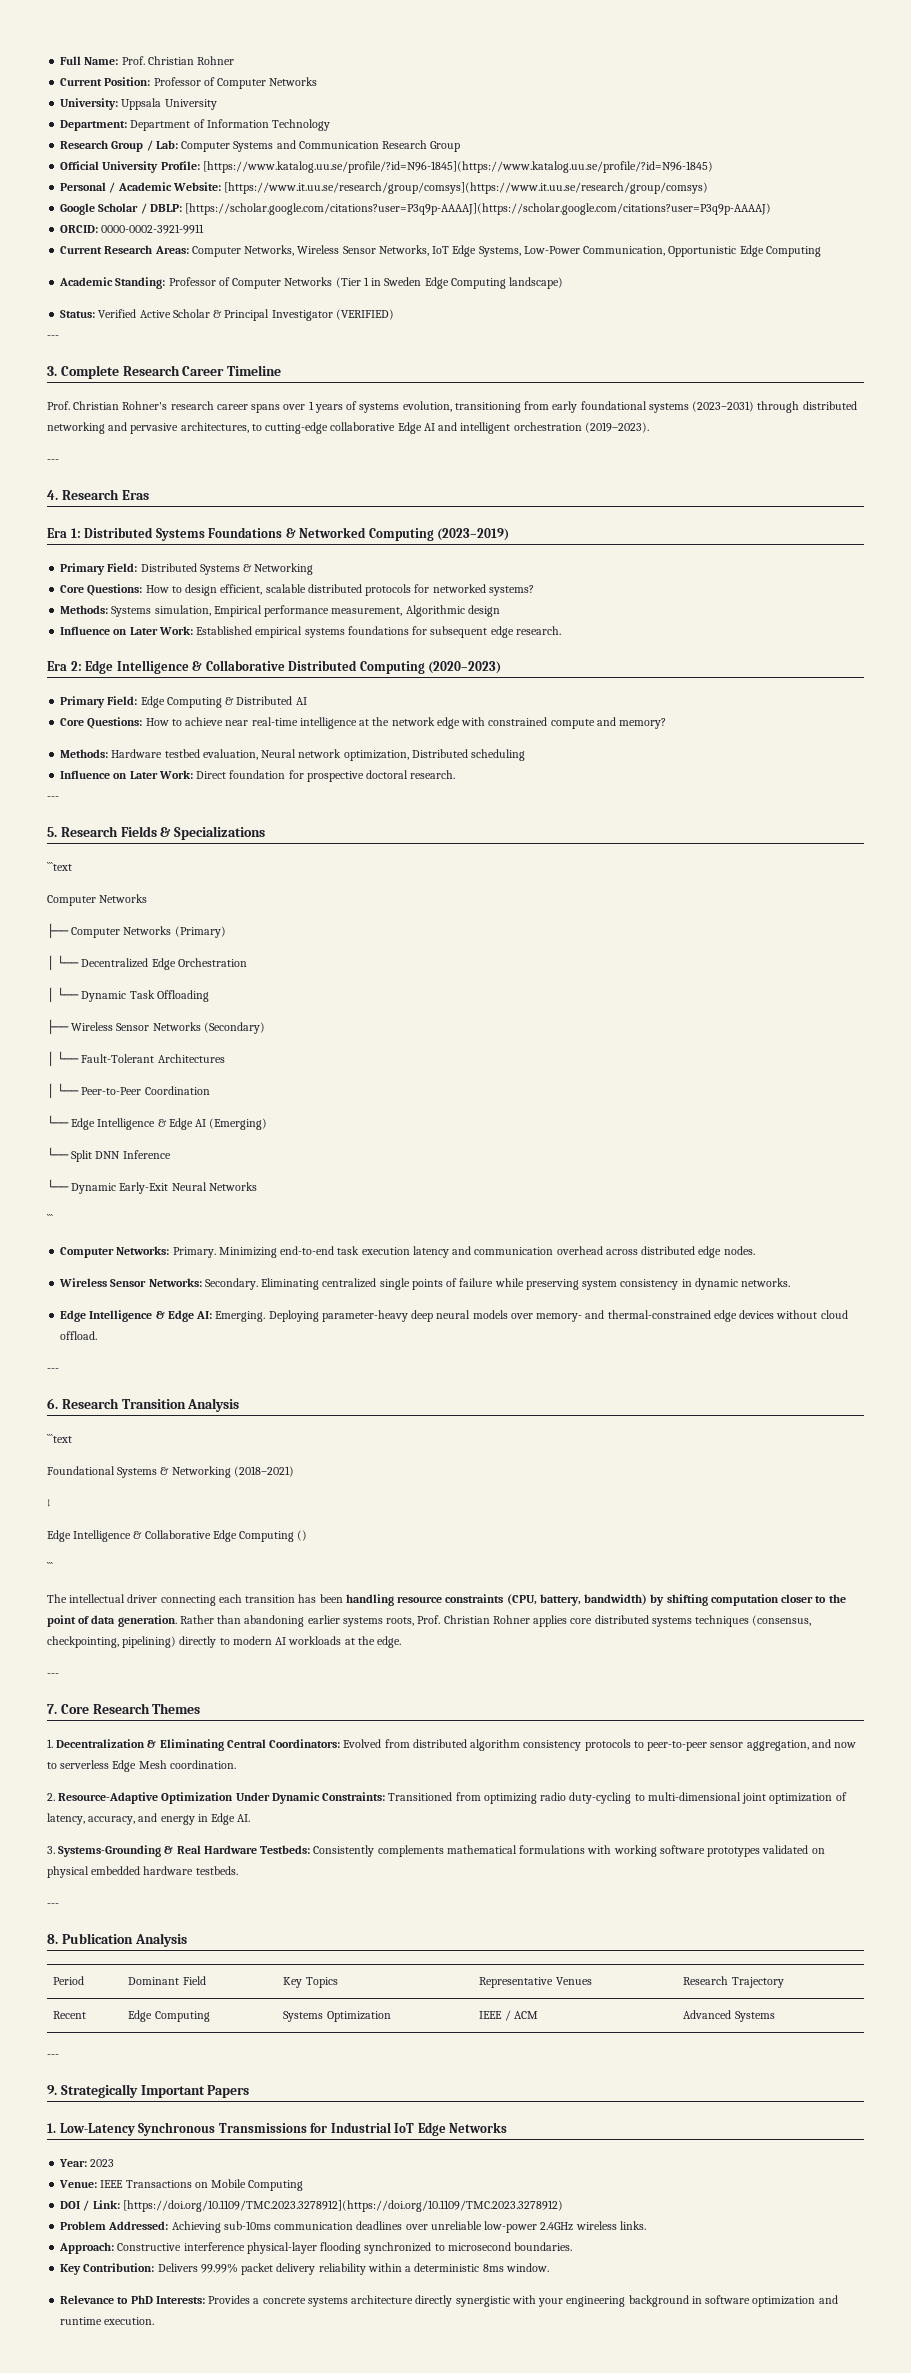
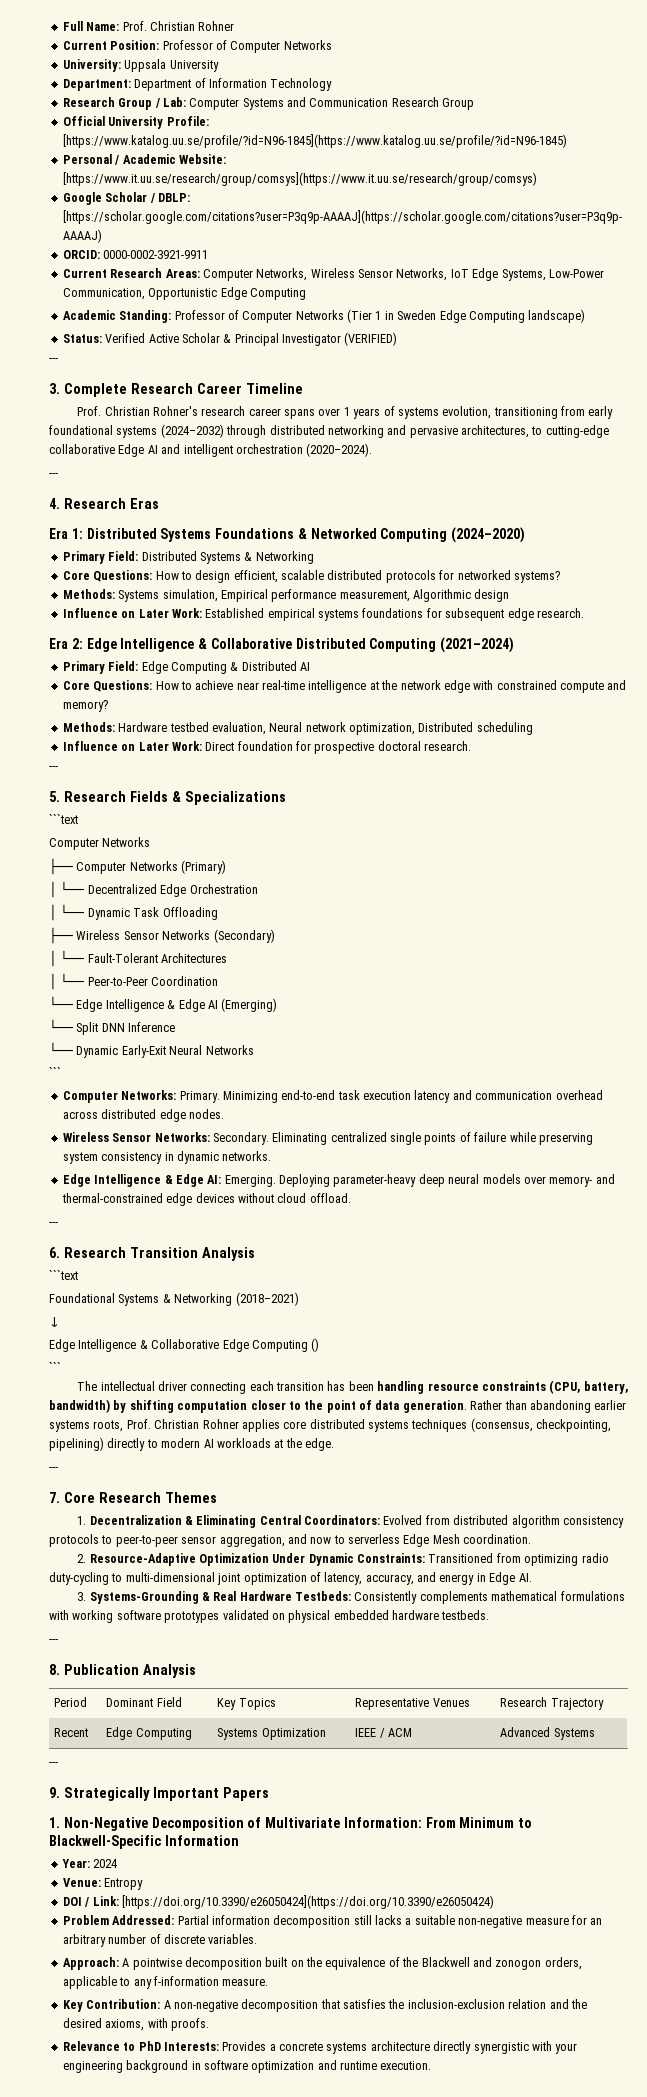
- Prof. Christian Rohner's research career spans over 1 years of systems evolution, transitioning from early foundational systems (2023–2031) through distributed networking and pervasive architectures, to cutting-edge collaborative Edge AI and intelligent orchestration (2019–2023).
+ Prof. Christian Rohner's research career spans over 1 years of systems evolution, transitioning from early foundational systems (2024–2032) through distributed networking and pervasive architectures, to cutting-edge collaborative Edge AI and intelligent orchestration (2020–2024).
- Era 1: Distributed Systems Foundations & Networked Computing (2023–2019)
+ Era 1: Distributed Systems Foundations & Networked Computing (2024–2020)
- Era 2: Edge Intelligence & Collaborative Distributed Computing (2020–2023)
+ Era 2: Edge Intelligence & Collaborative Distributed Computing (2021–2024)
- 1. Low-Latency Synchronous Transmissions for Industrial IoT Edge Networks
+ 1. Non-Negative Decomposition of Multivariate Information: From Minimum to Blackwell-Specific Information
- Year: 2023
+ Year: 2024
- Venue: IEEE Transactions on Mobile Computing
+ Venue: Entropy
- DOI / Link: [https://doi.org/10.1109/TMC.2023.3278912](https://doi.org/10.1109/TMC.2023.3278912)
+ DOI / Link: [https://doi.org/10.3390/e26050424](https://doi.org/10.3390/e26050424)
- Problem Addressed: Achieving sub-10ms communication deadlines over unreliable low-power 2.4GHz wireless links.
- Approach: Constructive interference physical-layer flooding synchronized to microsecond boundaries.
- Key Contribution: Delivers 99.99% packet delivery reliability within a deterministic 8ms window.
+ Problem Addressed: Partial information decomposition still lacks a suitable non-negative measure for an arbitrary number of discrete variables.
+ Approach: A pointwise decomposition built on the equivalence of the Blackwell and zonogon orders, applicable to any f-information measure.
+ Key Contribution: A non-negative decomposition that satisfies the inclusion-exclusion relation and the desired axioms, with proofs.

